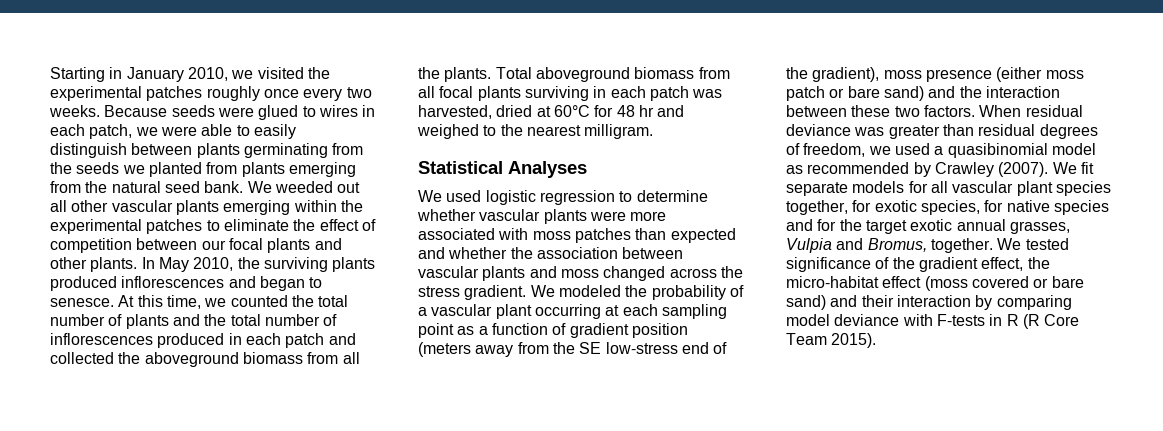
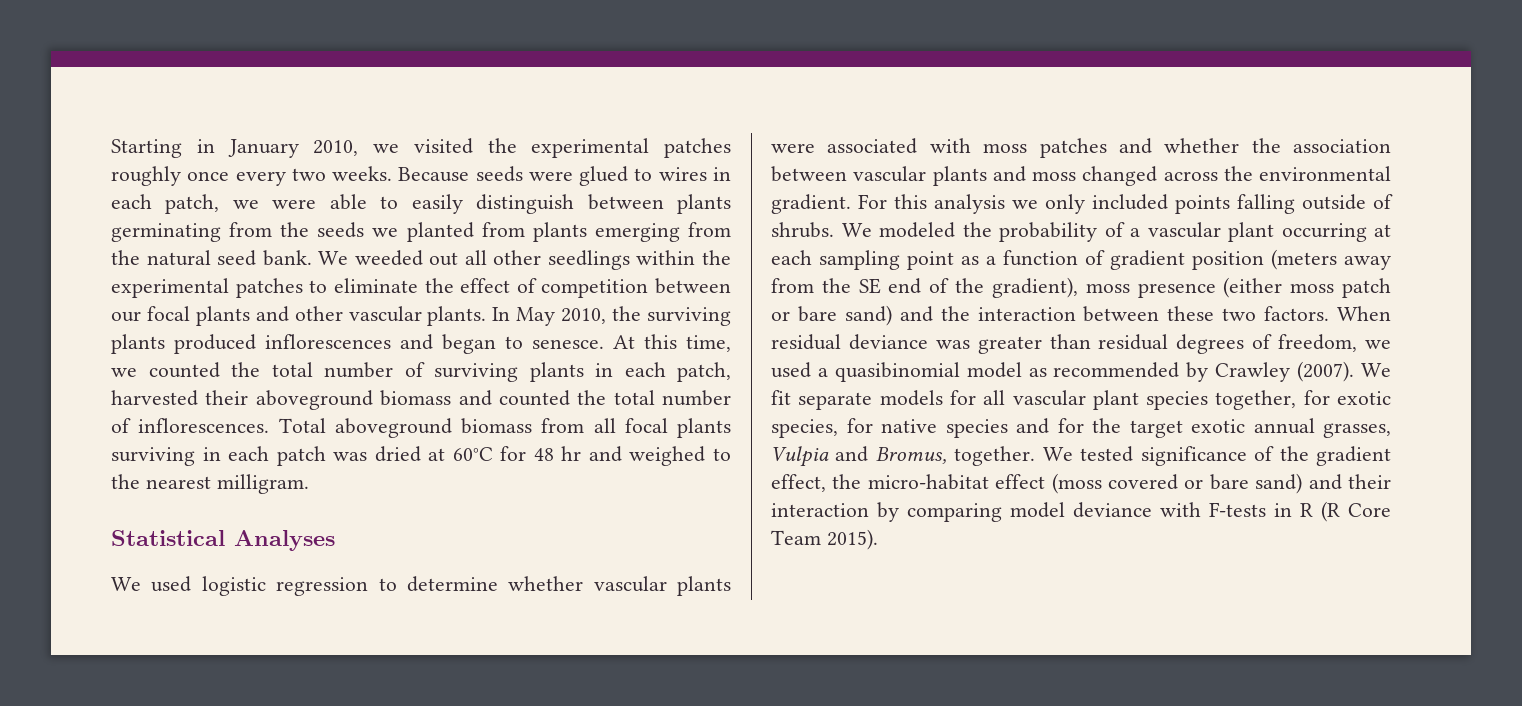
- We weeded out all other vascular plants emerging within the experimental patches to eliminate the effect of competition between our focal plants and other plants.
+ We weeded out all other seedlings within the experimental patches to eliminate the effect of competition between our focal plants and other vascular plants.
- At this time, we counted the total number of plants and the total number of inflorescences produced in each patch and collected the aboveground biomass from all the plants.
+ At this time, we counted the total number of surviving plants in each patch, harvested their aboveground biomass and counted the total number of inflorescences.
- Total aboveground biomass from all focal plants surviving in each patch was harvested, dried at 60°C for 48 hr and weighed to the nearest milligram.
+ Total aboveground biomass from all focal plants surviving in each patch was dried at 60°C for 48 hr and weighed to the nearest milligram.
- We used logistic regression to determine whether vascular plants were more associated with moss patches than expected and whether the association between vascular plants and moss changed across the stress gradient.
+ We used logistic regression to determine whether vascular plants were associated with moss patches and whether the association between vascular plants and moss changed across the environmental gradient. For this analysis we only included points falling outside of shrubs.
- We modeled the probability of a vascular plant occurring at each sampling point as a function of gradient position (meters away from the SE low-stress end of the gradient), moss presence (either moss patch or bare sand) and the interaction between these two factors.
+ We modeled the probability of a vascular plant occurring at each sampling point as a function of gradient position (meters away from the SE end of the gradient), moss presence (either moss patch or bare sand) and the interaction between these two factors.

